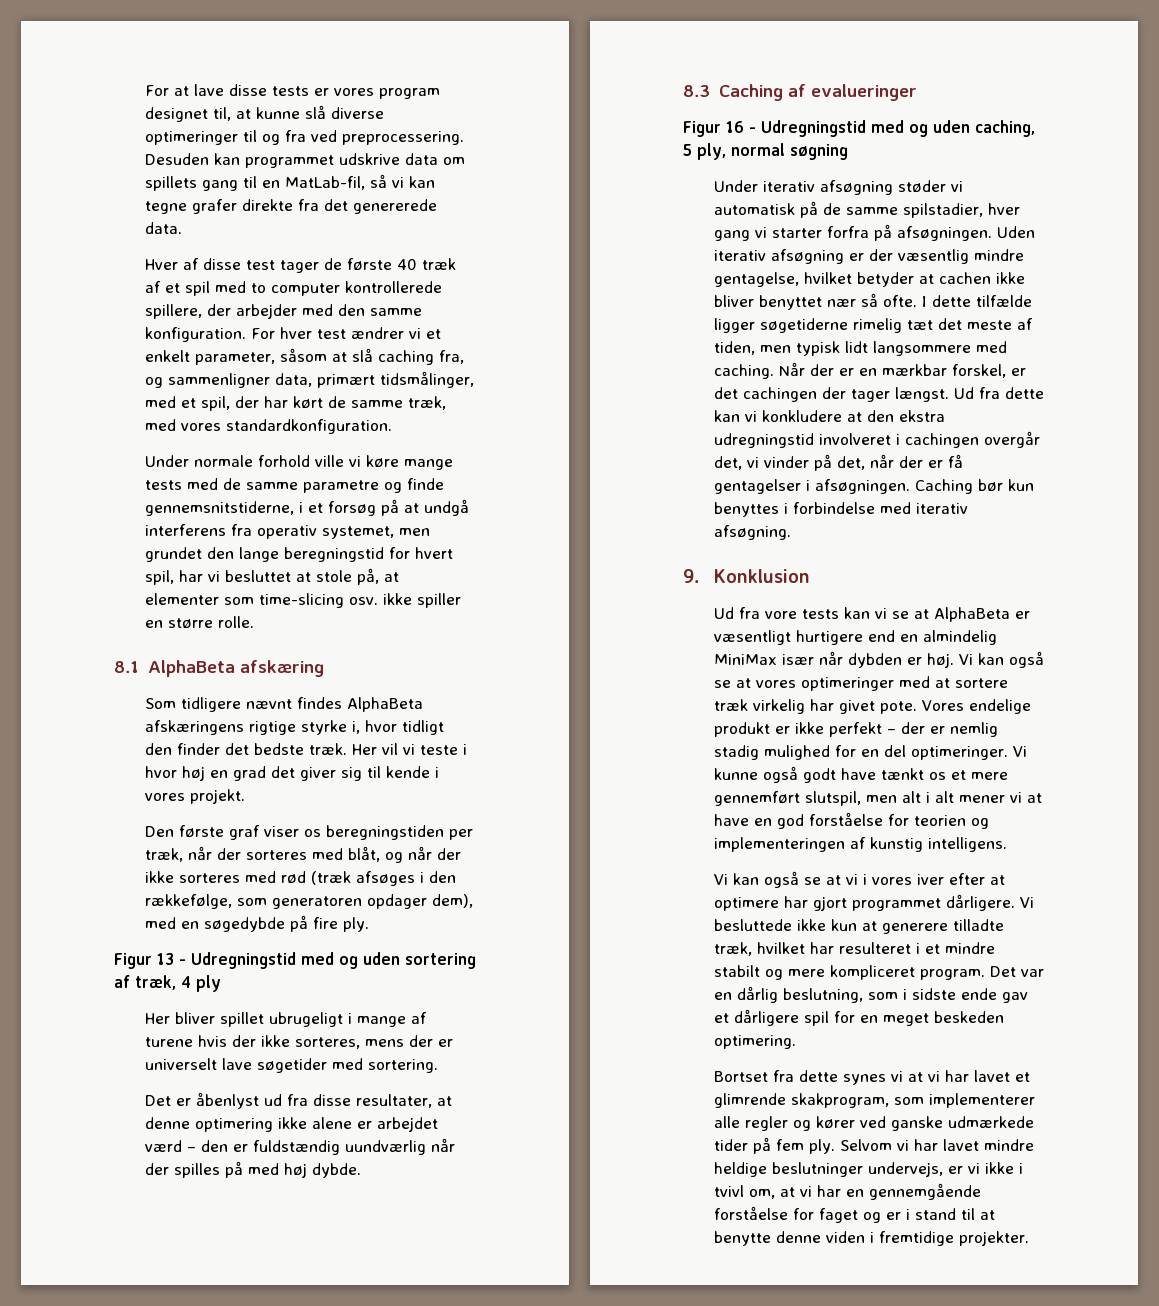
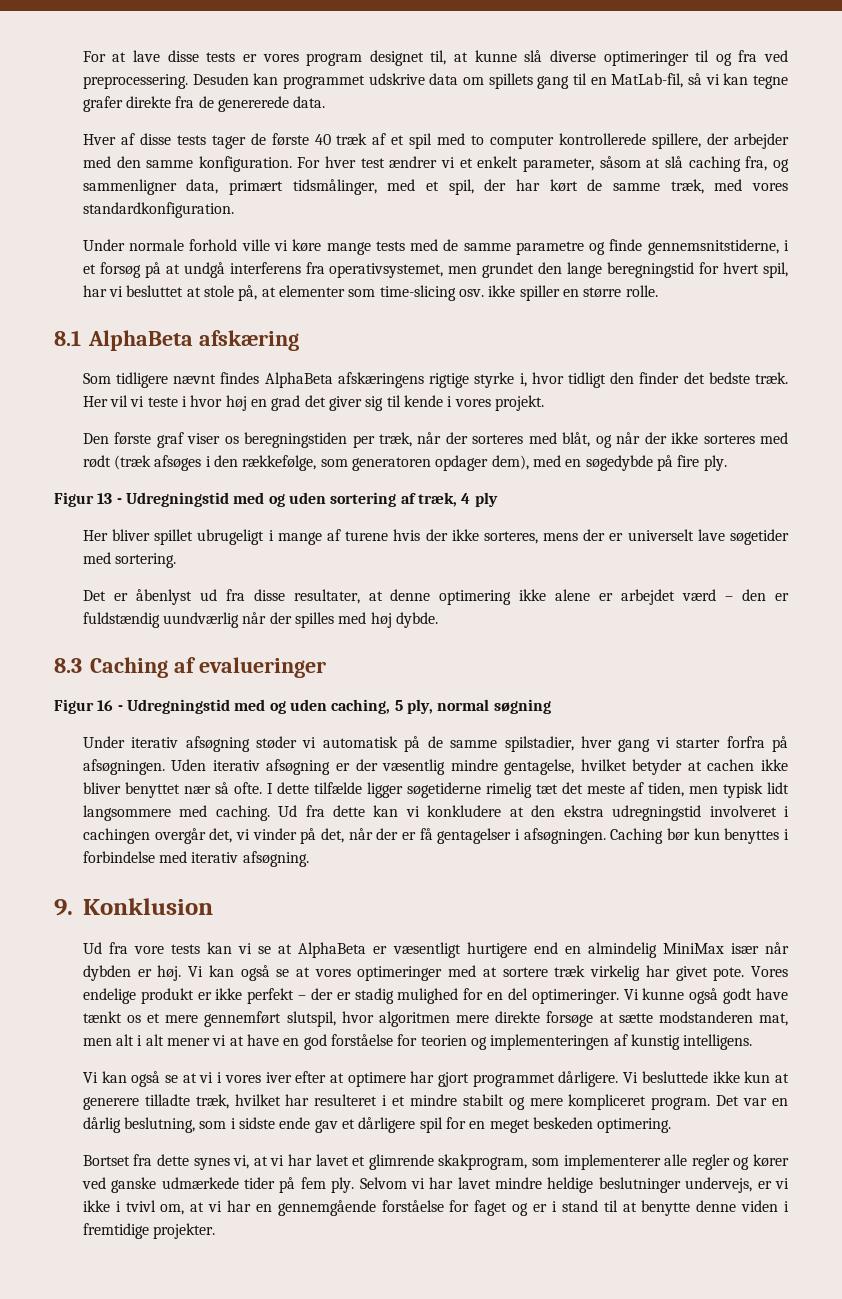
- Desuden kan programmet udskrive data om spillets gang til en MatLab-fil, så vi kan tegne grafer direkte fra det genererede data.
+ Desuden kan programmet udskrive data om spillets gang til en MatLab-fil, så vi kan tegne grafer direkte fra de genererede data.
- Hver af disse test tager de første 40 træk af et spil med to computer kontrollerede spillere, der arbejder med den samme konfiguration.
+ Hver af disse tests tager de første 40 træk af et spil med to computer kontrollerede spillere, der arbejder med den samme konfiguration.
- Under normale forhold ville vi køre mange tests med de samme parametre og finde gennemsnitstiderne, i et forsøg på at undgå interferens fra operativ systemet, men grundet den lange beregningstid for hvert spil, har vi besluttet at stole på, at elementer som time-slicing osv. ikke spiller en større rolle.
+ Under normale forhold ville vi køre mange tests med de samme parametre og finde gennemsnitstiderne, i et forsøg på at undgå interferens fra operativsystemet, men grundet den lange beregningstid for hvert spil, har vi besluttet at stole på, at elementer som time-slicing osv. ikke spiller en større rolle.
- Den første graf viser os beregningstiden per træk, når der sorteres med blåt, og når der ikke sorteres med rød (træk afsøges i den rækkefølge, som generatoren opdager dem), med en søgedybde på fire ply.
+ Den første graf viser os beregningstiden per træk, når der sorteres med blåt, og når der ikke sorteres med rødt (træk afsøges i den rækkefølge, som generatoren opdager dem), med en søgedybde på fire ply.
- Det er åbenlyst ud fra disse resultater, at denne optimering ikke alene er arbejdet værd – den er fuldstændig uundværlig når der spilles på med høj dybde.
+ Det er åbenlyst ud fra disse resultater, at denne optimering ikke alene er arbejdet værd – den er fuldstændig uundværlig når der spilles med høj dybde.
- Når der er en mærkbar forskel, er det cachingen der tager længst.
- Vores endelige produkt er ikke perfekt – der er nemlig stadig mulighed for en del optimeringer.
+ Vores endelige produkt er ikke perfekt – der er stadig mulighed for en del optimeringer.
- Vi kunne også godt have tænkt os et mere gennemført slutspil, men alt i alt mener vi at have en god forståelse for teorien og implementeringen af kunstig intelligens.
+ Vi kunne også godt have tænkt os et mere gennemført slutspil, hvor algoritmen mere direkte forsøge at sætte modstanderen mat, men alt i alt mener vi at have en god forståelse for teorien og implementeringen af kunstig intelligens.
- Bortset fra dette synes vi at vi har lavet et glimrende skakprogram, som implementerer alle regler og kører ved ganske udmærkede tider på fem ply.
+ Bortset fra dette synes vi, at vi har lavet et glimrende skakprogram, som implementerer alle regler og kører ved ganske udmærkede tider på fem ply.

